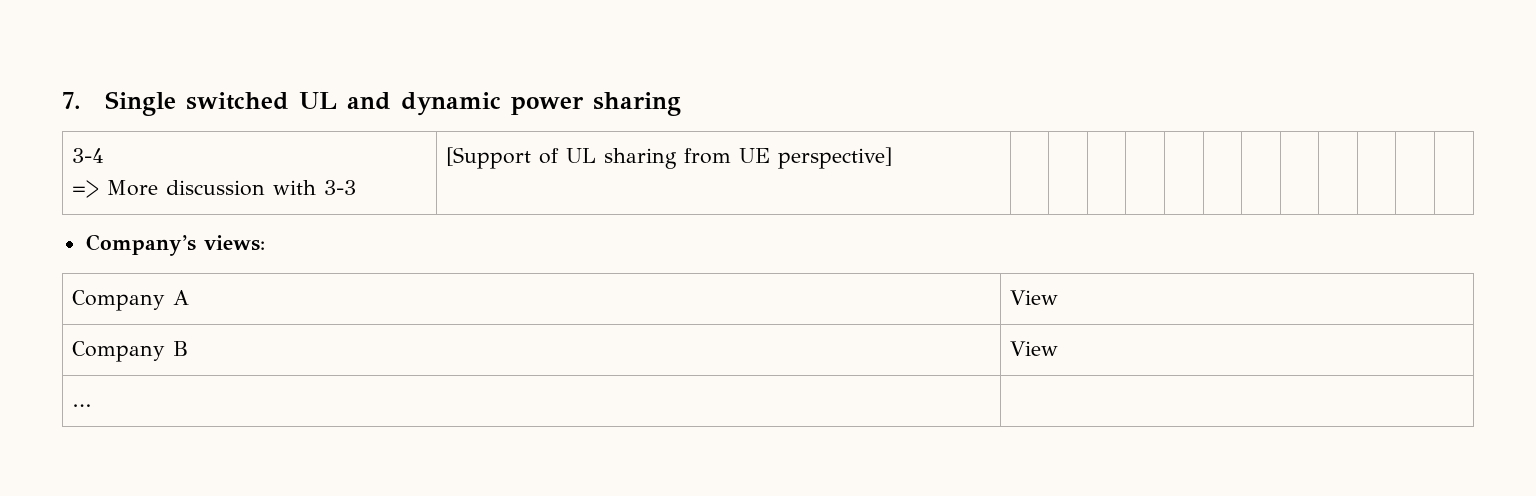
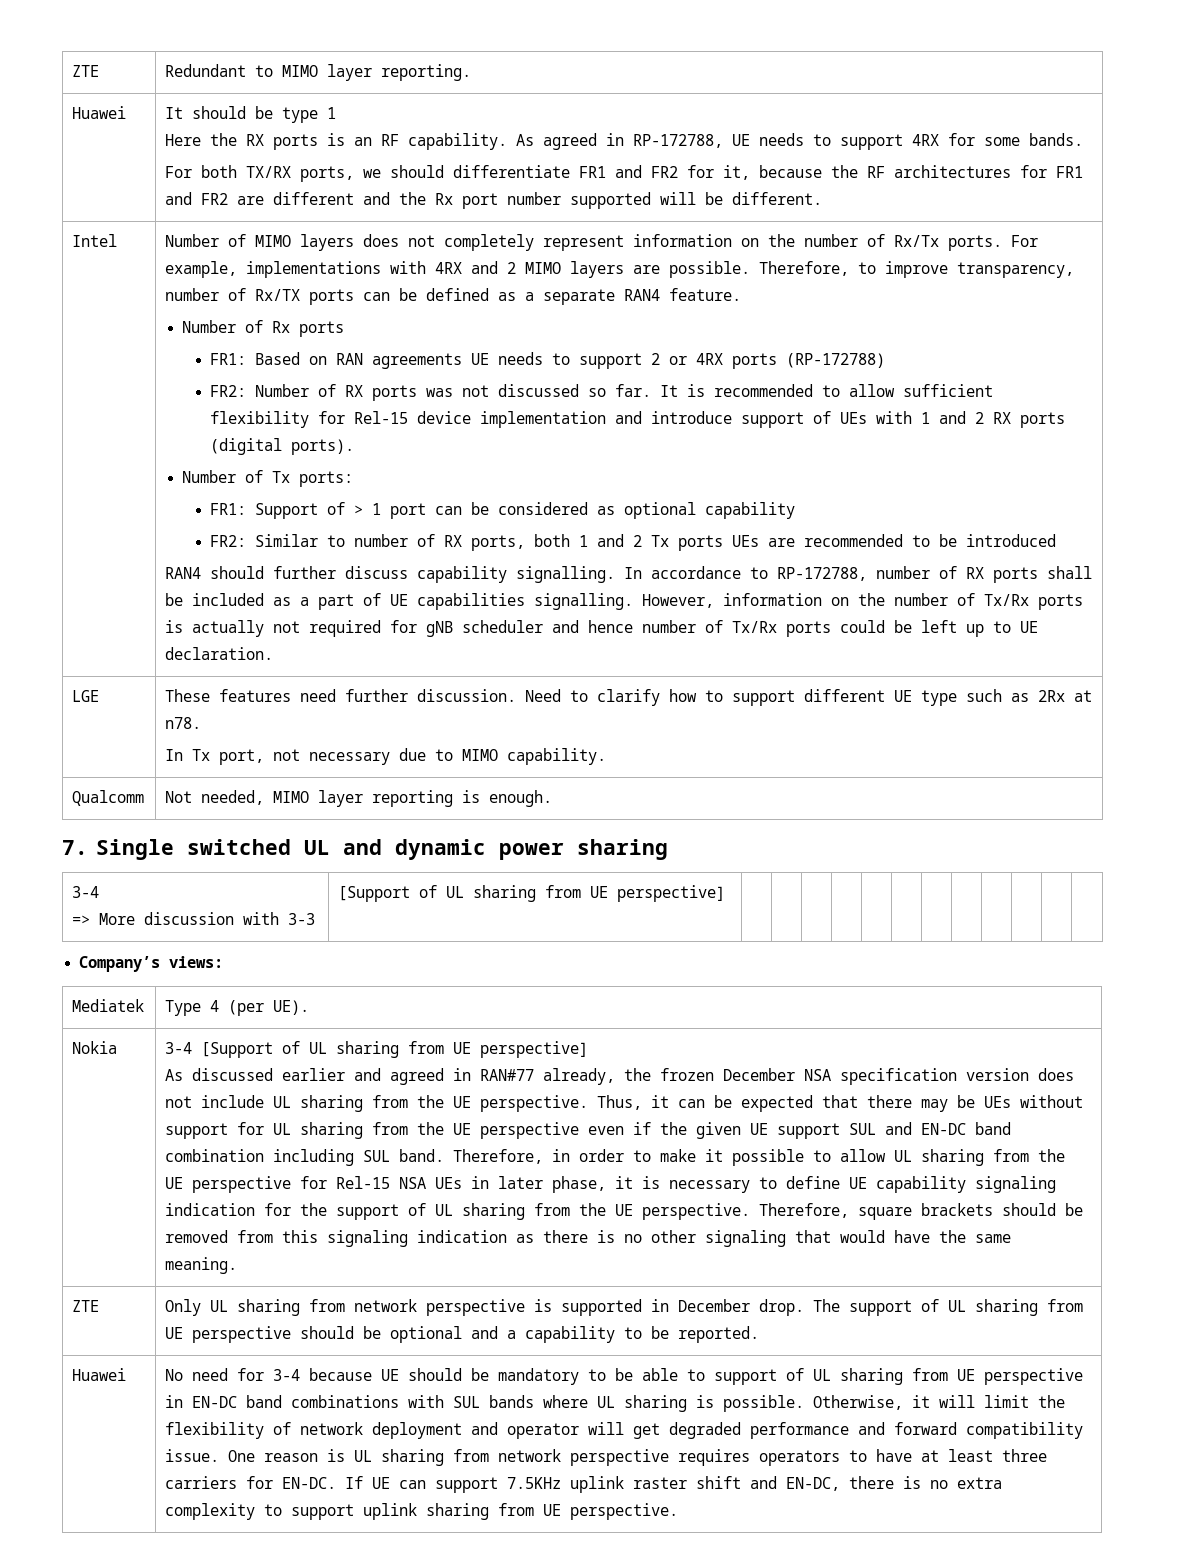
+ ZTE | Redundant to MIMO layer reporting.
+ Huawei | It should be type 1
+ Here the RX ports is an RF capability. As agreed in RP-172788, UE needs to support 4RX for some bands.
+ For both TX/RX ports, we should differentiate FR1 and FR2 for it, because the RF architectures for FR1 and FR2 are different and the Rx port number supported will be different.
+ Intel | Number of MIMO layers does not completely represent information on the number of Rx/Tx ports. For example, implementations with 4RX and 2 MIMO layers are possible. Therefore, to improve transparency, number of Rx/TX ports can be defined as a separate RAN4 feature.
+ Number of Rx ports
+ FR1: Based on RAN agreements UE needs to support 2 or 4RX ports (RP-172788)
+ FR2: Number of RX ports was not discussed so far. It is recommended to allow sufficient flexibility for Rel-15 device implementation and introduce support of UEs with 1 and 2 RX ports (digital ports).
+ Number of Tx ports:
+ FR1: Support of > 1 port can be considered as optional capability
+ FR2: Similar to number of RX ports, both 1 and 2 Tx ports UEs are recommended to be introduced
+ RAN4 should further discuss capability signalling. In accordance to RP-172788, number of RX ports shall be included as a part of UE capabilities signalling. However, information on the number of Tx/Rx ports is actually not required for gNB scheduler and hence number of Tx/Rx ports could be left up to UE declaration.
+ LGE | These features need further discussion. Need to clarify how to support different UE type such as 2Rx at n78.
+ In Tx port, not necessary due to MIMO capability.
+ Qualcomm | Not needed, MIMO layer reporting is enough.
- Company A | View
- Company B | View
- … |
+ Mediatek | Type 4 (per UE).
+ Nokia | 3-4 [Support of UL sharing from UE perspective]
+ As discussed earlier and agreed in RAN#77 already, the frozen December NSA specification version does not include UL sharing from the UE perspective. Thus, it can be expected that there may be UEs without support for UL sharing from the UE perspective even if the given UE support SUL and EN-DC band combination including SUL band. Therefore, in order to make it possible to allow UL sharing from the UE perspective for Rel-15 NSA UEs in later phase, it is necessary to define UE capability signaling indication for the support of UL sharing from the UE perspective. Therefore, square brackets should be removed from this signaling indication as there is no other signaling that would have the same meaning.
+ ZTE | Only UL sharing from network perspective is supported in December drop. The support of UL sharing from UE perspective should be optional and a capability to be reported.
+ Huawei | No need for 3-4 because UE should be mandatory to be able to support of UL sharing from UE perspective in EN-DC band combinations with SUL bands where UL sharing is possible. Otherwise, it will limit the flexibility of network deployment and operator will get degraded performance and forward compatibility issue. One reason is UL sharing from network perspective requires operators to have at least three carriers for EN-DC. If UE can support 7.5KHz uplink raster shift and EN-DC, there is no extra complexity to support uplink sharing from UE perspective.

